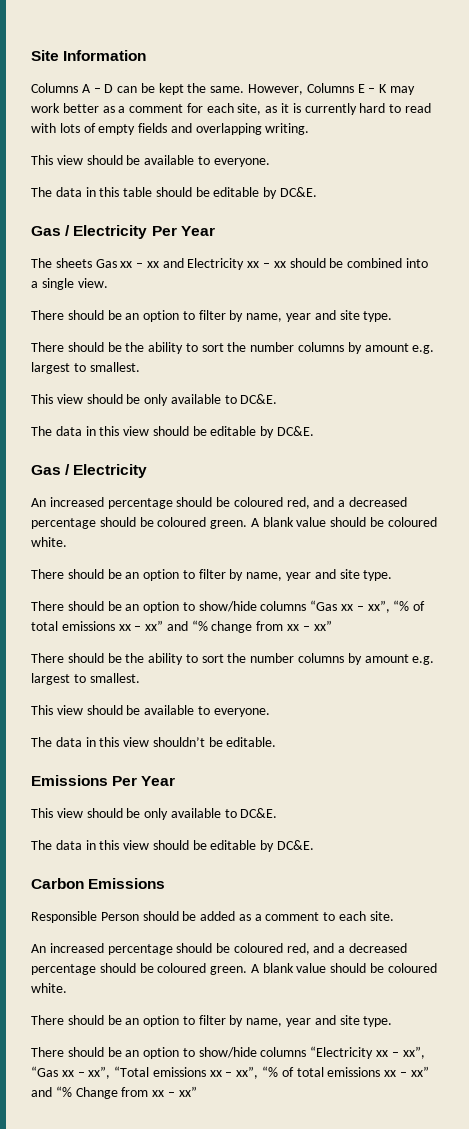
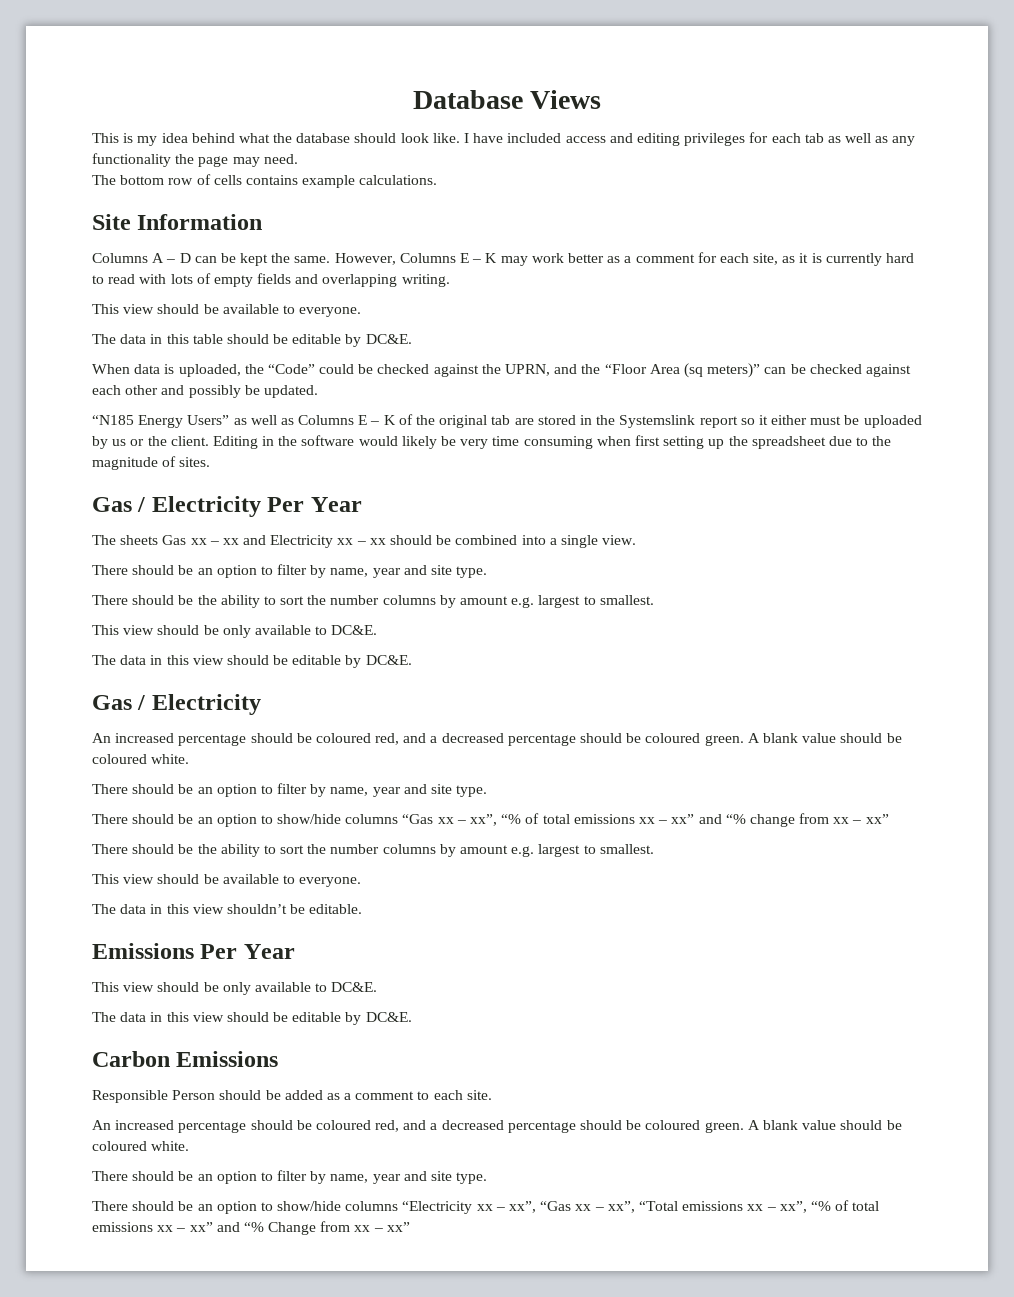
+ Database Views
+ This is my idea behind what the database should look like. I have included access and editing privileges for each tab as well as any functionality the page may need.
+ The bottom row of cells contains example calculations.
+ When data is uploaded, the “Code” could be checked against the UPRN, and the “Floor Area (sq meters)” can be checked against each other and possibly be updated.
+ “N185 Energy Users” as well as Columns E – K of the original tab are stored in the Systemslink report so it either must be uploaded by us or the client. Editing in the software would likely be very time consuming when first setting up the spreadsheet due to the magnitude of sites.

